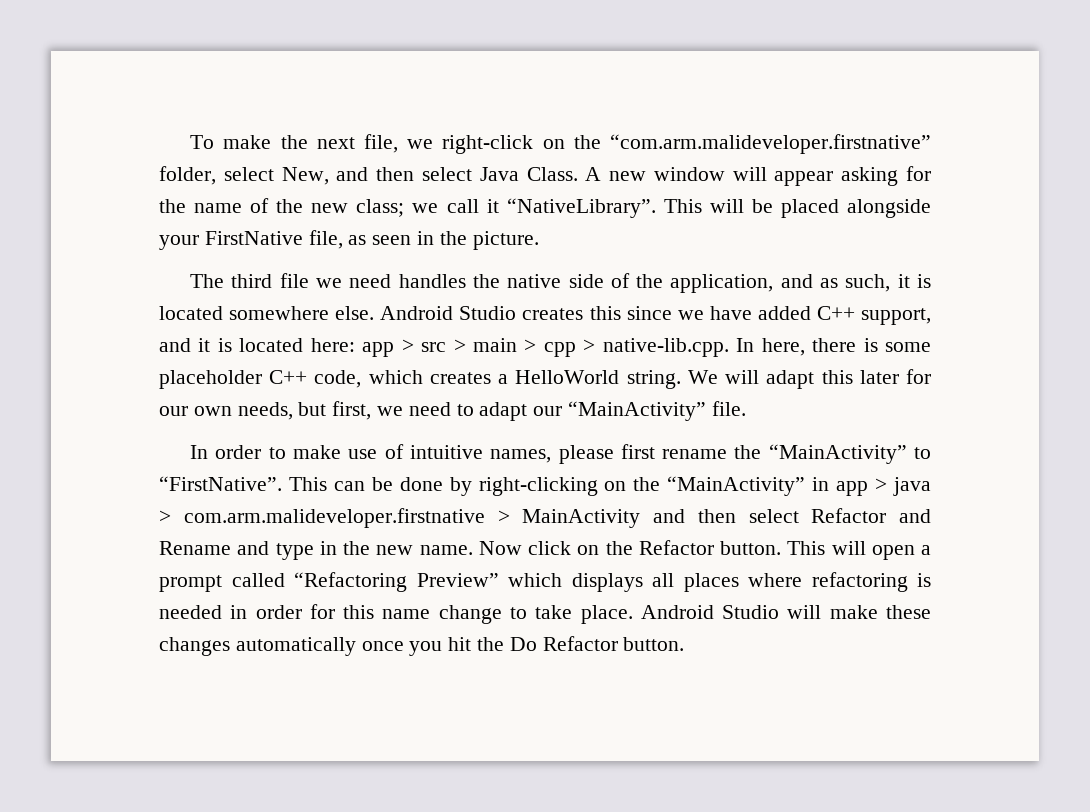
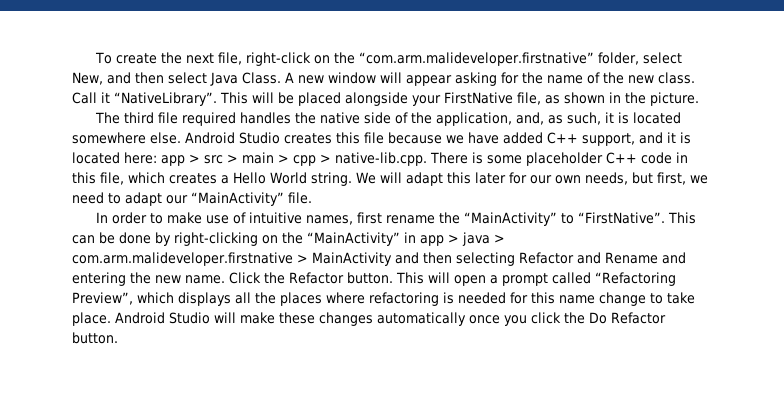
- To make the next file, we right-click on the “com.arm.malideveloper.firstnative” folder, select New, and then select Java Class.
+ To create the next file, right-click on the “com.arm.malideveloper.firstnative” folder, select New, and then select Java Class.
- A new window will appear asking for the name of the new class; we call it “NativeLibrary”.
+ A new window will appear asking for the name of the new class. Call it “NativeLibrary”.
- This will be placed alongside your FirstNative file, as seen in the picture.
+ This will be placed alongside your FirstNative file, as shown in the picture.
- The third file we need handles the native side of the application, and as such, it is located somewhere else.
+ The third file required handles the native side of the application, and, as such, it is located somewhere else.
- Android Studio creates this since we have added C++ support, and it is located here: app > src > main > cpp > native-lib.cpp. In here, there is some placeholder C++ code, which creates a HelloWorld string.
+ Android Studio creates this file because we have added C++ support, and it is located here: app > src > main > cpp > native-lib.cpp. There is some placeholder C++ code in this file, which creates a Hello World string.
- In order to make use of intuitive names, please first rename the “MainActivity” to “FirstNative”.
+ In order to make use of intuitive names, first rename the “MainActivity” to “FirstNative”.
- This can be done by right-clicking on the “MainActivity” in app > java > com.arm.malideveloper.firstnative > MainActivity and then select Refactor and Rename and type in the new name.
+ This can be done by right-clicking on the “MainActivity” in app > java > com.arm.malideveloper.firstnative > MainActivity and then selecting Refactor and Rename and entering the new name.
- Now click on the Refactor button.
+ Click the Refactor button.
- This will open a prompt called “Refactoring Preview” which displays all places where refactoring is needed in order for this name change to take place.
+ This will open a prompt called “Refactoring Preview”, which displays all the places where refactoring is needed for this name change to take place.
- Android Studio will make these changes automatically once you hit the Do Refactor button.
+ Android Studio will make these changes automatically once you click the Do Refactor button.

